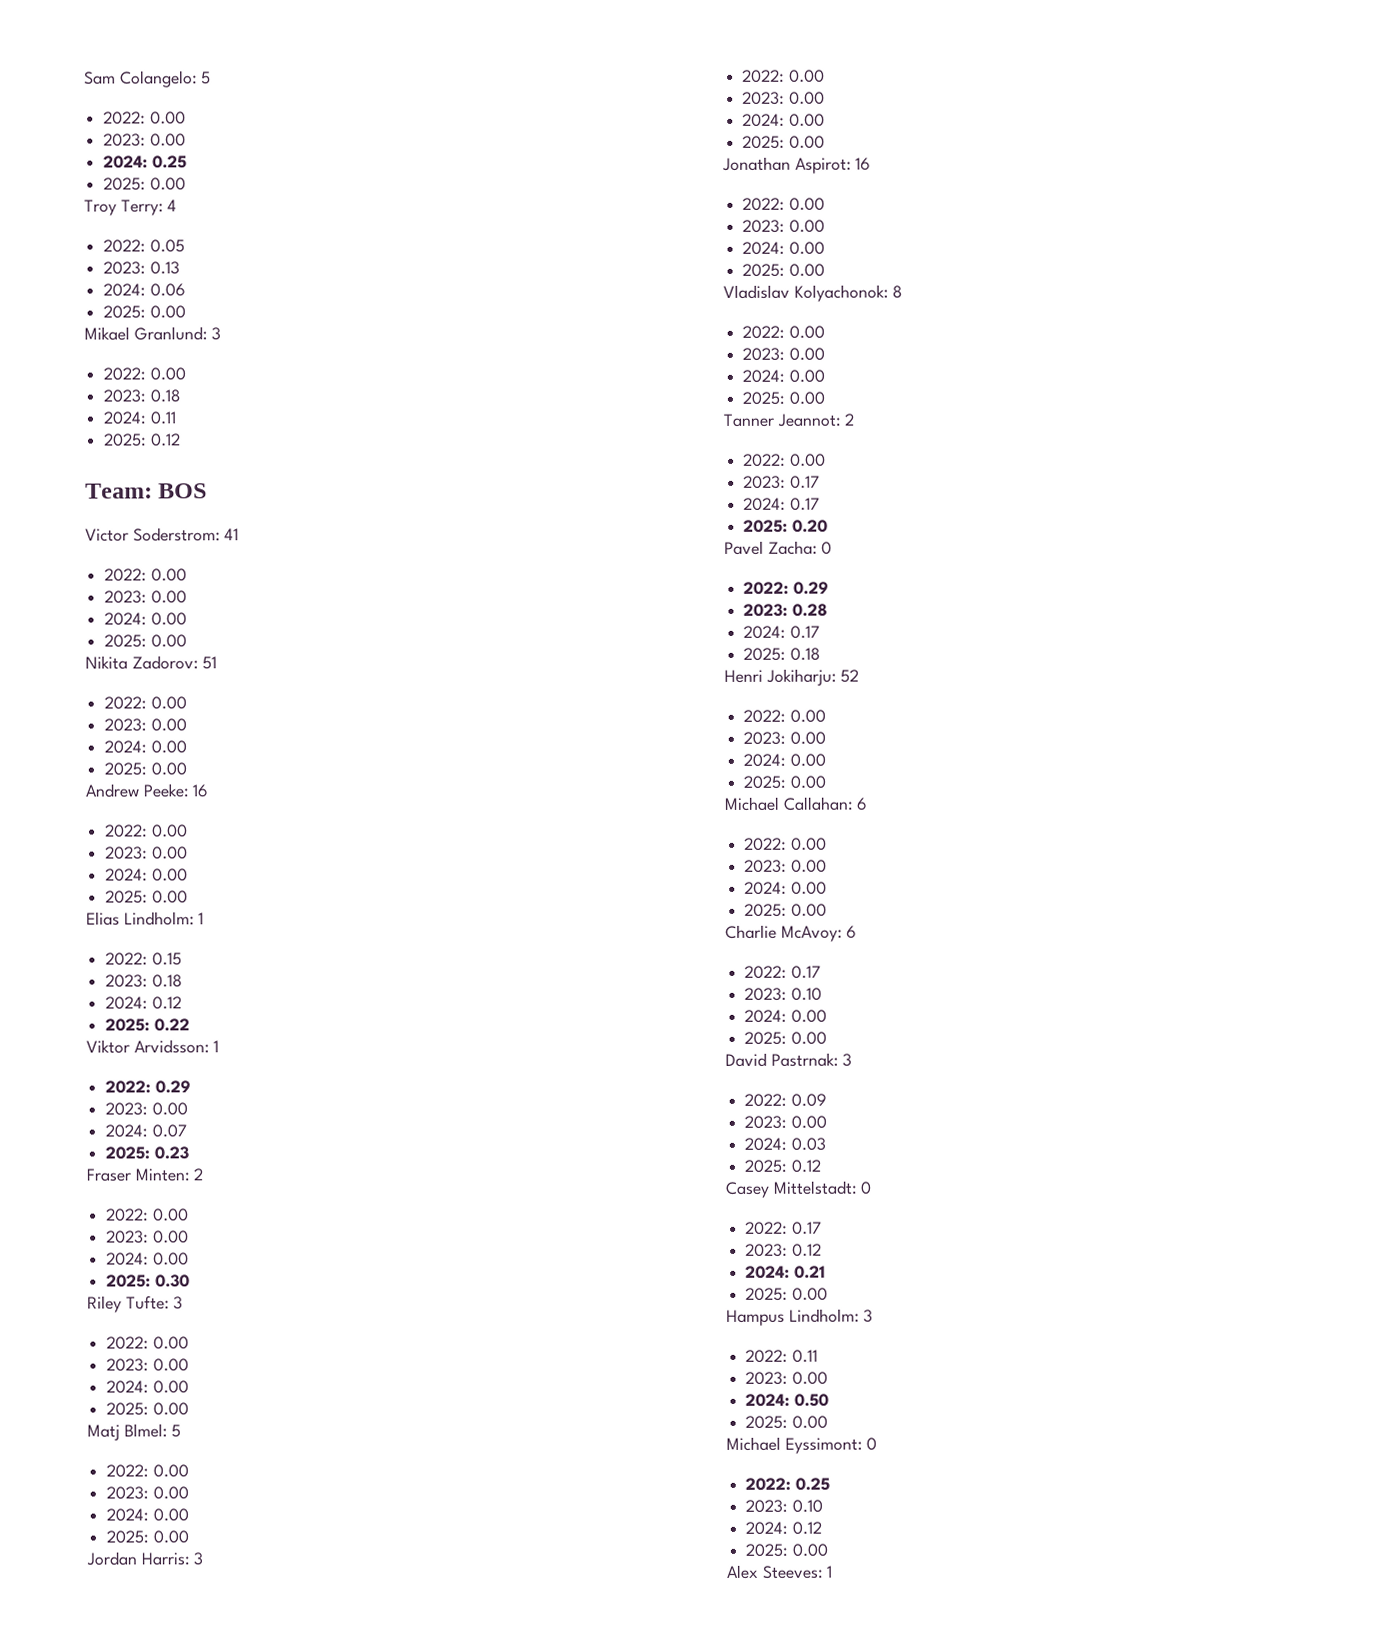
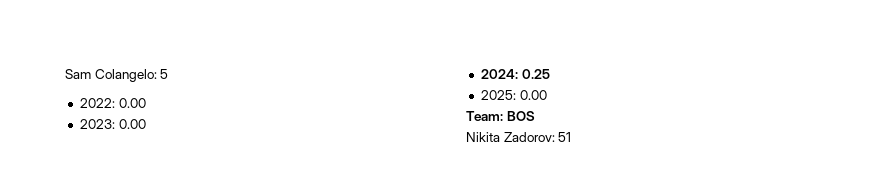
- Troy Terry: 4
- 2022: 0.05
- 2023: 0.13
- 2024: 0.06
- 2025: 0.00
- Mikael Granlund: 3
- 2022: 0.00
- 2023: 0.18
- 2024: 0.11
- 2025: 0.12
  Team: BOS
- Victor Soderstrom: 41
- 2022: 0.00
- 2023: 0.00
- 2024: 0.00
- 2025: 0.00
  Nikita Zadorov: 51
- 2022: 0.00
- 2023: 0.00
- 2024: 0.00
- 2025: 0.00
- Andrew Peeke: 16
- 2022: 0.00
- 2023: 0.00
- 2024: 0.00
- 2025: 0.00
- Elias Lindholm: 1
- 2022: 0.15
- 2023: 0.18
- 2024: 0.12
- 2025: 0.22
- Viktor Arvidsson: 1
- 2022: 0.29
- 2023: 0.00
- 2024: 0.07
- 2025: 0.23
- Fraser Minten: 2
- 2022: 0.00
- 2023: 0.00
- 2024: 0.00
- 2025: 0.30
- Riley Tufte: 3
- 2022: 0.00
- 2023: 0.00
- 2024: 0.00
- 2025: 0.00
- Matj Blmel: 5
- 2022: 0.00
- 2023: 0.00
- 2024: 0.00
- 2025: 0.00
- Jordan Harris: 3
- 2022: 0.00
- 2023: 0.00
- 2024: 0.00
- 2025: 0.00
- Jonathan Aspirot: 16
- 2022: 0.00
- 2023: 0.00
- 2024: 0.00
- 2025: 0.00
- Vladislav Kolyachonok: 8
- 2022: 0.00
- 2023: 0.00
- 2024: 0.00
- 2025: 0.00
- Tanner Jeannot: 2
- 2022: 0.00
- 2023: 0.17
- 2024: 0.17
- 2025: 0.20
- Pavel Zacha: 0
- 2022: 0.29
- 2023: 0.28
- 2024: 0.17
- 2025: 0.18
- Henri Jokiharju: 52
- 2022: 0.00
- 2023: 0.00
- 2024: 0.00
- 2025: 0.00
- Michael Callahan: 6
- 2022: 0.00
- 2023: 0.00
- 2024: 0.00
- 2025: 0.00
- Charlie McAvoy: 6
- 2022: 0.17
- 2023: 0.10
- 2024: 0.00
- 2025: 0.00
- David Pastrnak: 3
- 2022: 0.09
- 2023: 0.00
- 2024: 0.03
- 2025: 0.12
- Casey Mittelstadt: 0
- 2022: 0.17
- 2023: 0.12
- 2024: 0.21
- 2025: 0.00
- Hampus Lindholm: 3
- 2022: 0.11
- 2023: 0.00
- 2024: 0.50
- 2025: 0.00
- Michael Eyssimont: 0
- 2022: 0.25
- 2023: 0.10
- 2024: 0.12
- 2025: 0.00
- Alex Steeves: 1

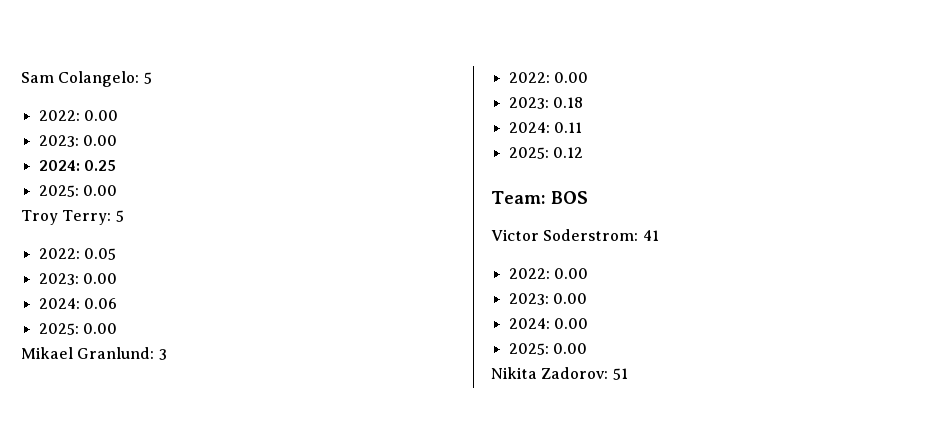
+ Troy Terry: 5
+ 2022: 0.05
+ 2023: 0.00
+ 2024: 0.06
+ 2025: 0.00
+ Mikael Granlund: 3
+ 2022: 0.00
+ 2023: 0.18
+ 2024: 0.11
+ 2025: 0.12
  Team: BOS
+ Victor Soderstrom: 41
+ 2022: 0.00
+ 2023: 0.00
+ 2024: 0.00
+ 2025: 0.00

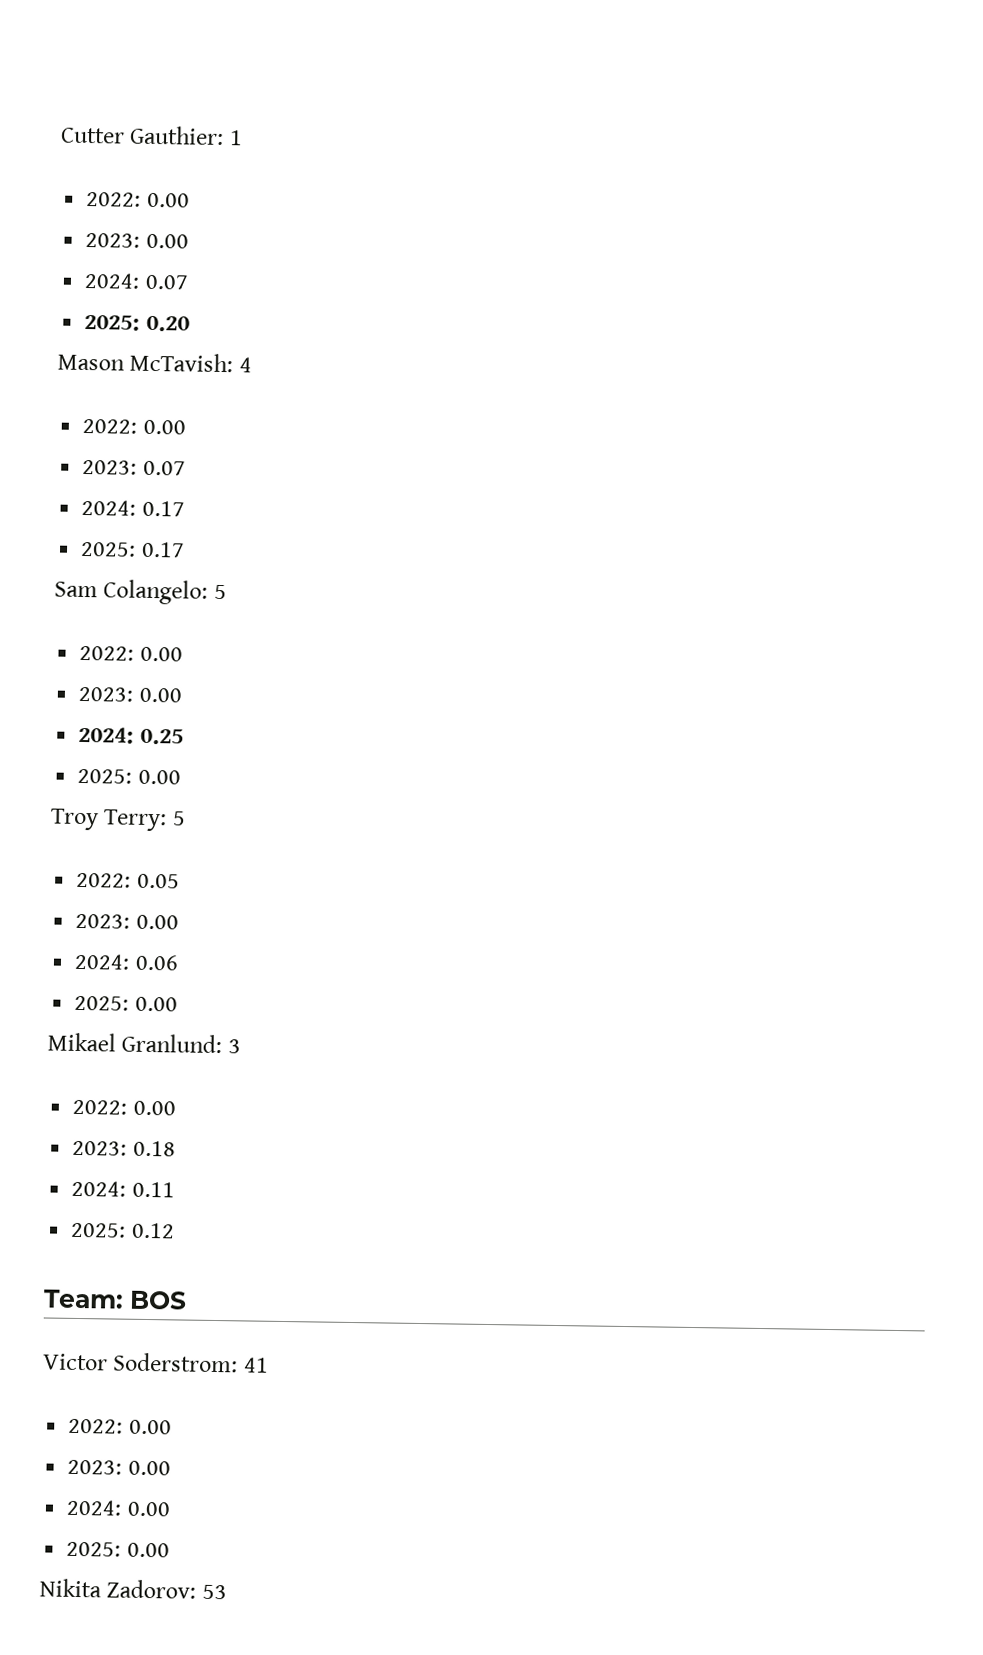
+ Cutter Gauthier: 1
+ 2022: 0.00
+ 2023: 0.00
+ 2024: 0.07
+ 2025: 0.20
+ Mason McTavish: 4
+ 2022: 0.00
+ 2023: 0.07
+ 2024: 0.17
+ 2025: 0.17
- Nikita Zadorov: 51
+ Nikita Zadorov: 53

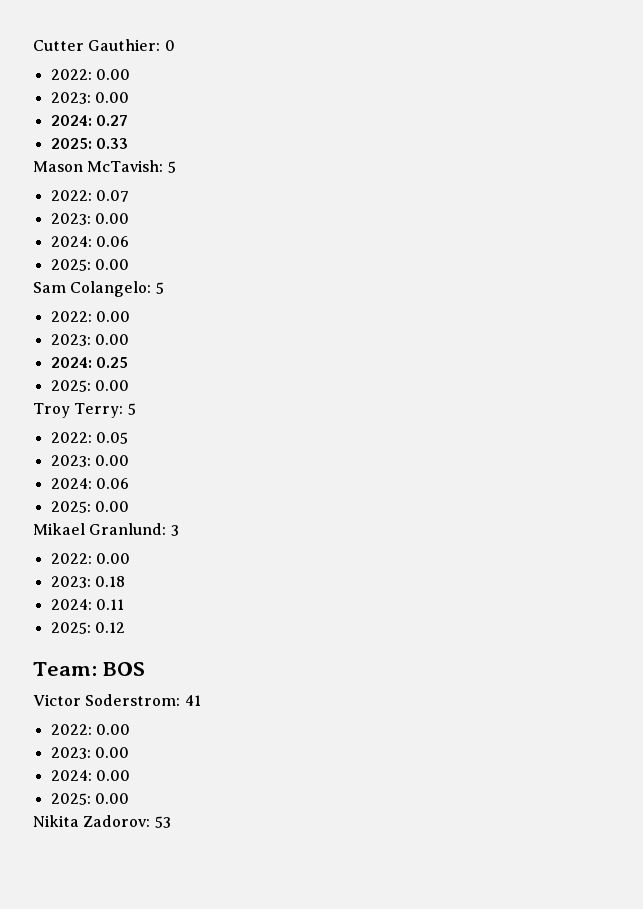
- Cutter Gauthier: 1
+ Cutter Gauthier: 0
  2022: 0.00
  2023: 0.00
- 2024: 0.07
- 2025: 0.20
+ 2024: 0.27
+ 2025: 0.33
- Mason McTavish: 4
- 2022: 0.00
- 2023: 0.07
- 2024: 0.17
- 2025: 0.17
+ Mason McTavish: 5
+ 2022: 0.07
+ 2023: 0.00
+ 2024: 0.06
+ 2025: 0.00

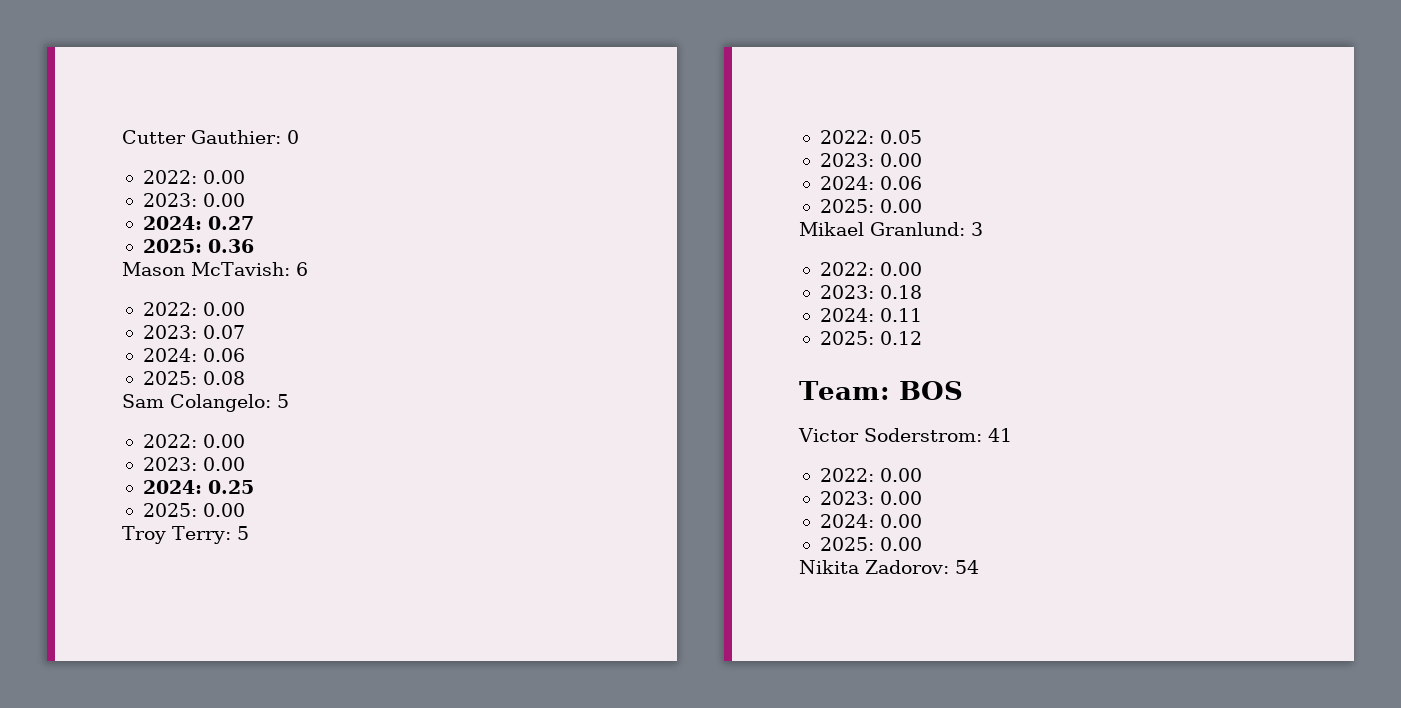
- 2025: 0.33
+ 2025: 0.36
- Mason McTavish: 5
- 2022: 0.07
- 2023: 0.00
+ Mason McTavish: 6
+ 2022: 0.00
+ 2023: 0.07
  2024: 0.06
- 2025: 0.00
+ 2025: 0.08
- Nikita Zadorov: 53
+ Nikita Zadorov: 54

